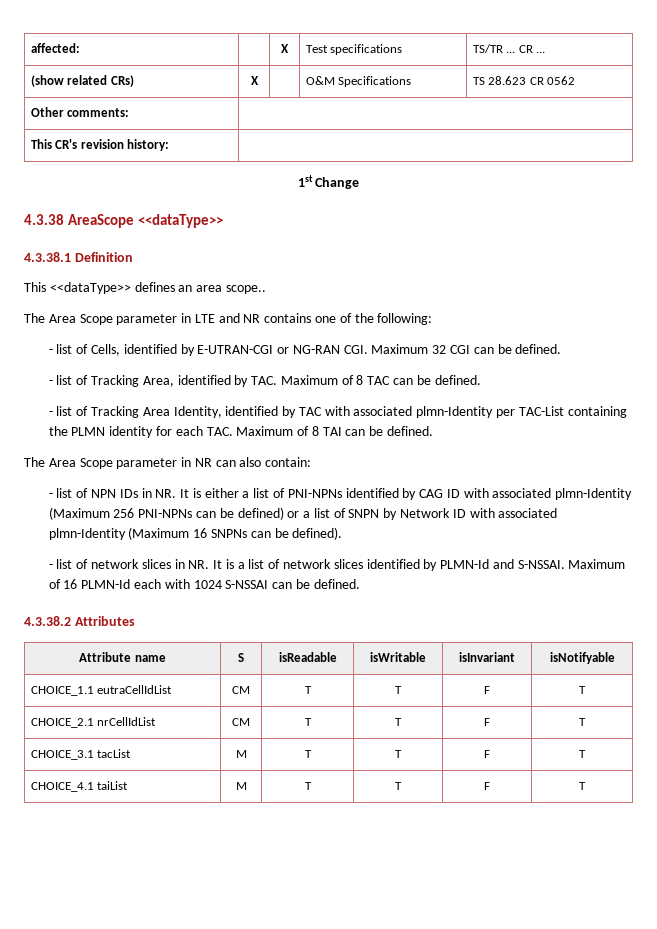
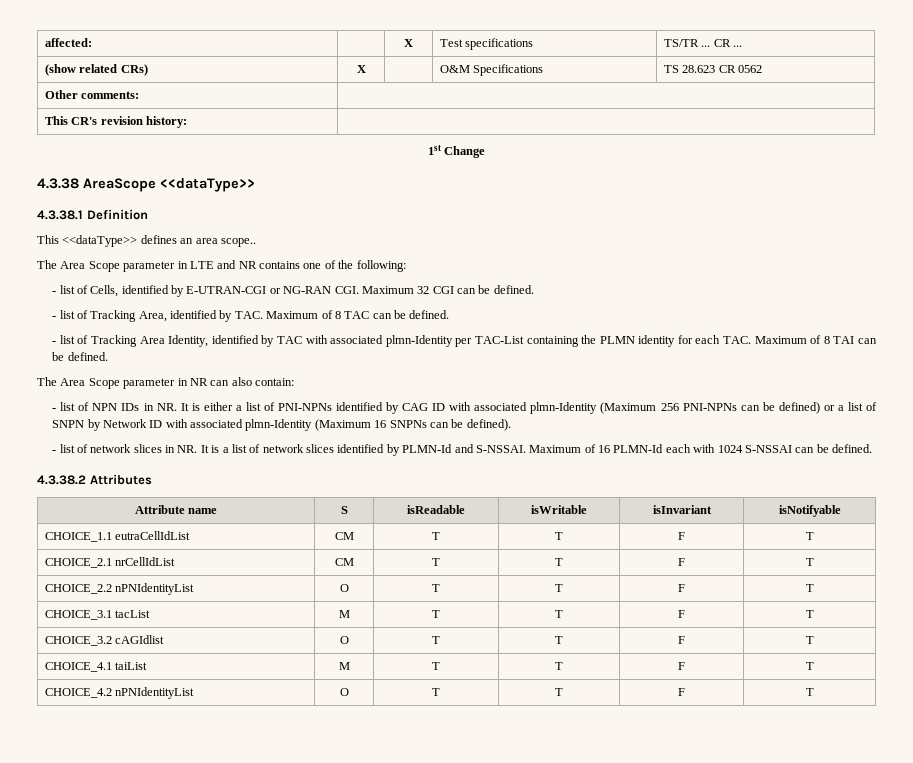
+ CHOICE_2.2 nPNIdentityList | O | T | T | F | T
+ CHOICE_3.2 cAGIdlist | O | T | T | F | T
+ CHOICE_4.2 nPNIdentityList | O | T | T | F | T

